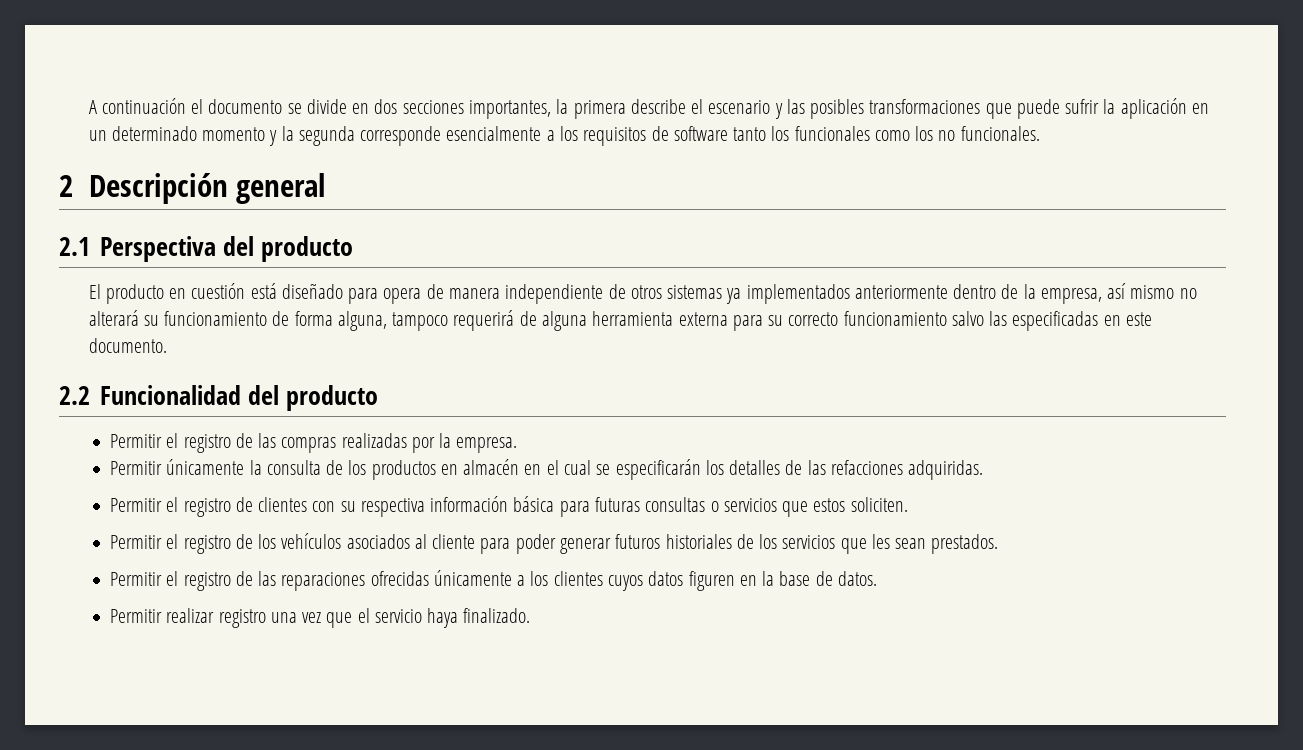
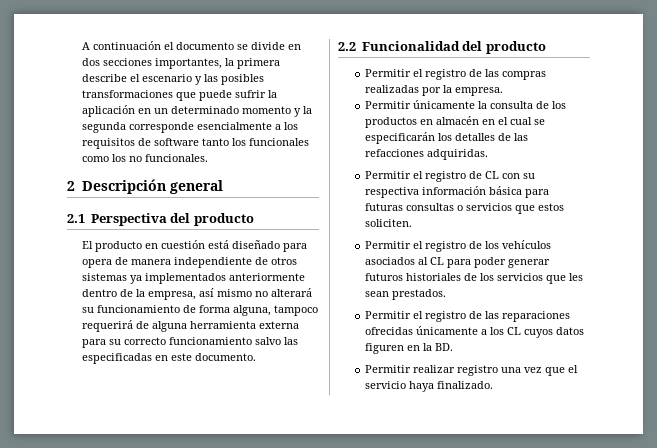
- Permitir el registro de clientes con su respectiva información básica para futuras consultas o servicios que estos soliciten.
+ Permitir el registro de CL con su respectiva información básica para futuras consultas o servicios que estos soliciten.
- Permitir el registro de los vehículos asociados al cliente para poder generar futuros historiales de los servicios que les sean prestados.
+ Permitir el registro de los vehículos asociados al CL para poder generar futuros historiales de los servicios que les sean prestados.
- Permitir el registro de las reparaciones ofrecidas únicamente a los clientes cuyos datos figuren en la base de datos.
+ Permitir el registro de las reparaciones ofrecidas únicamente a los CL cuyos datos figuren en la BD.

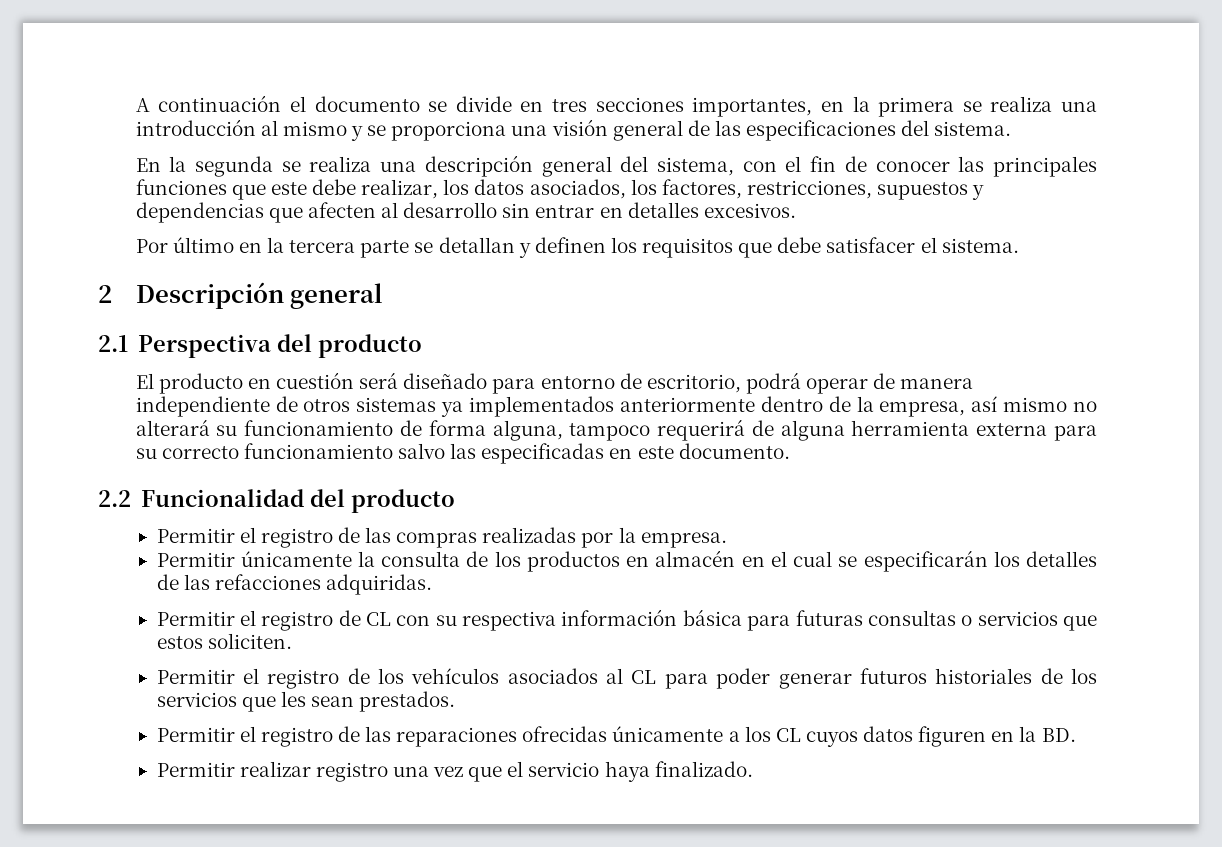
- A continuación el documento se divide en dos secciones importantes, la primera describe el escenario y las posibles transformaciones que puede sufrir la aplicación en un determinado momento y la segunda corresponde esencialmente a los requisitos de software tanto los funcionales como los no funcionales.
+ A continuación el documento se divide en tres secciones importantes, en la primera se realiza una introducción al mismo y se proporciona una visión general de las especificaciones del sistema.
+ En la segunda se realiza una descripción general del sistema, con el fin de conocer las principales funciones que este debe realizar, los datos asociados, los factores, restricciones, supuestos y dependencias que afecten al desarrollo sin entrar en detalles excesivos.
+ Por último en la tercera parte se detallan y definen los requisitos que debe satisfacer el sistema.
- El producto en cuestión está diseñado para opera de manera independiente de otros sistemas ya implementados anteriormente dentro de la empresa, así mismo no alterará su funcionamiento de forma alguna, tampoco requerirá de alguna herramienta externa para su correcto funcionamiento salvo las especificadas en este documento.
+ El producto en cuestión será diseñado para entorno de escritorio, podrá operar de manera independiente de otros sistemas ya implementados anteriormente dentro de la empresa, así mismo no alterará su funcionamiento de forma alguna, tampoco requerirá de alguna herramienta externa para su correcto funcionamiento salvo las especificadas en este documento.

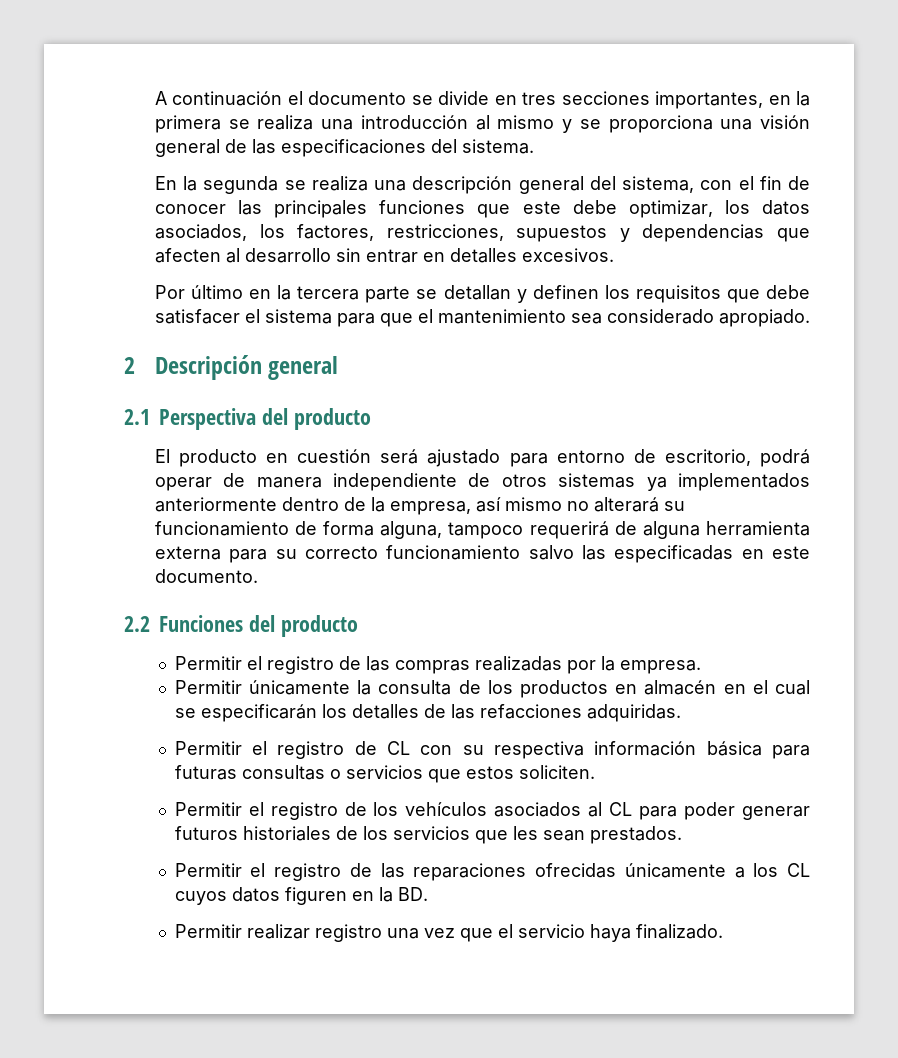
- En la segunda se realiza una descripción general del sistema, con el fin de conocer las principales funciones que este debe realizar, los datos asociados, los factores, restricciones, supuestos y dependencias que afecten al desarrollo sin entrar en detalles excesivos.
+ En la segunda se realiza una descripción general del sistema, con el fin de conocer las principales funciones que este debe optimizar, los datos asociados, los factores, restricciones, supuestos y dependencias que afecten al desarrollo sin entrar en detalles excesivos.
- Por último en la tercera parte se detallan y definen los requisitos que debe satisfacer el sistema.
+ Por último en la tercera parte se detallan y definen los requisitos que debe satisfacer el sistema para que el mantenimiento sea considerado apropiado.
- El producto en cuestión será diseñado para entorno de escritorio, podrá operar de manera independiente de otros sistemas ya implementados anteriormente dentro de la empresa, así mismo no alterará su funcionamiento de forma alguna, tampoco requerirá de alguna herramienta externa para su correcto funcionamiento salvo las especificadas en este documento.
+ El producto en cuestión será ajustado para entorno de escritorio, podrá operar de manera independiente de otros sistemas ya implementados anteriormente dentro de la empresa, así mismo no alterará su funcionamiento de forma alguna, tampoco requerirá de alguna herramienta externa para su correcto funcionamiento salvo las especificadas en este documento.
- 2.2 Funcionalidad del producto
+ 2.2 Funciones del producto

